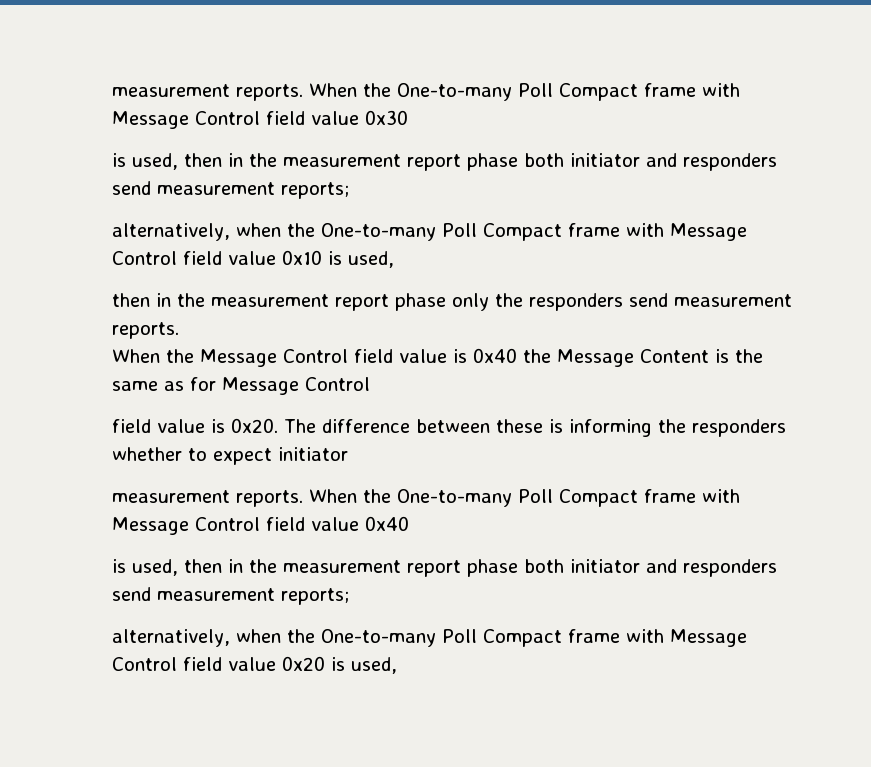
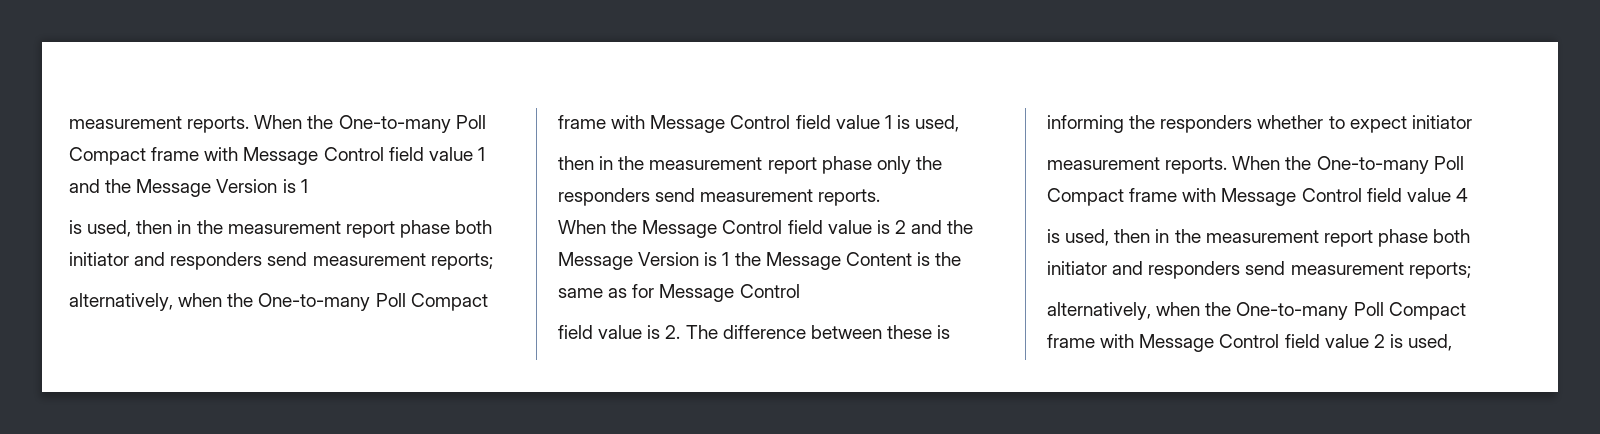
- When the One-to-many Poll Compact frame with Message Control field value 0x30
+ When the One-to-many Poll Compact frame with Message Control field value 1 and the Message Version is 1
- alternatively, when the One-to-many Poll Compact frame with Message Control field value 0x10 is used,
+ alternatively, when the One-to-many Poll Compact frame with Message Control field value 1 is used,
- When the Message Control field value is 0x40 the Message Content is the same as for Message Control
+ When the Message Control field value is 2 and the Message Version is 1 the Message Content is the same as for Message Control
- field value is 0x20. The difference between these is informing the responders whether to expect initiator
+ field value is 2. The difference between these is informing the responders whether to expect initiator
- When the One-to-many Poll Compact frame with Message Control field value 0x40
+ When the One-to-many Poll Compact frame with Message Control field value 4
- alternatively, when the One-to-many Poll Compact frame with Message Control field value 0x20 is used,
+ alternatively, when the One-to-many Poll Compact frame with Message Control field value 2 is used,

